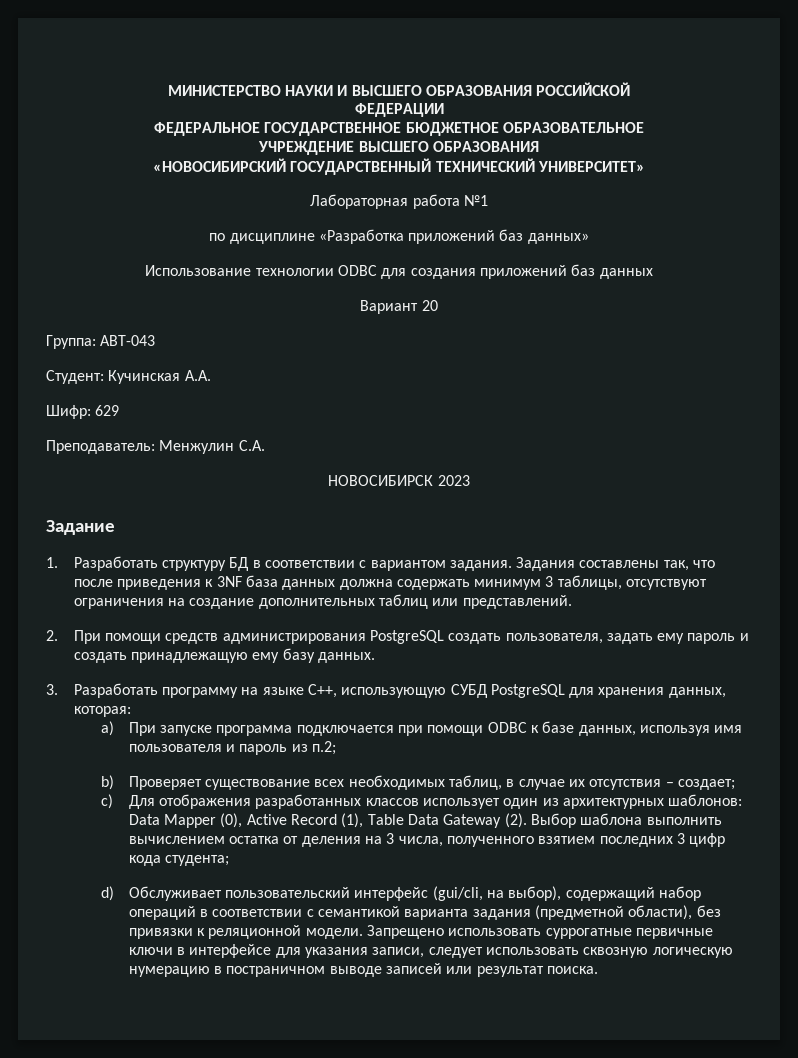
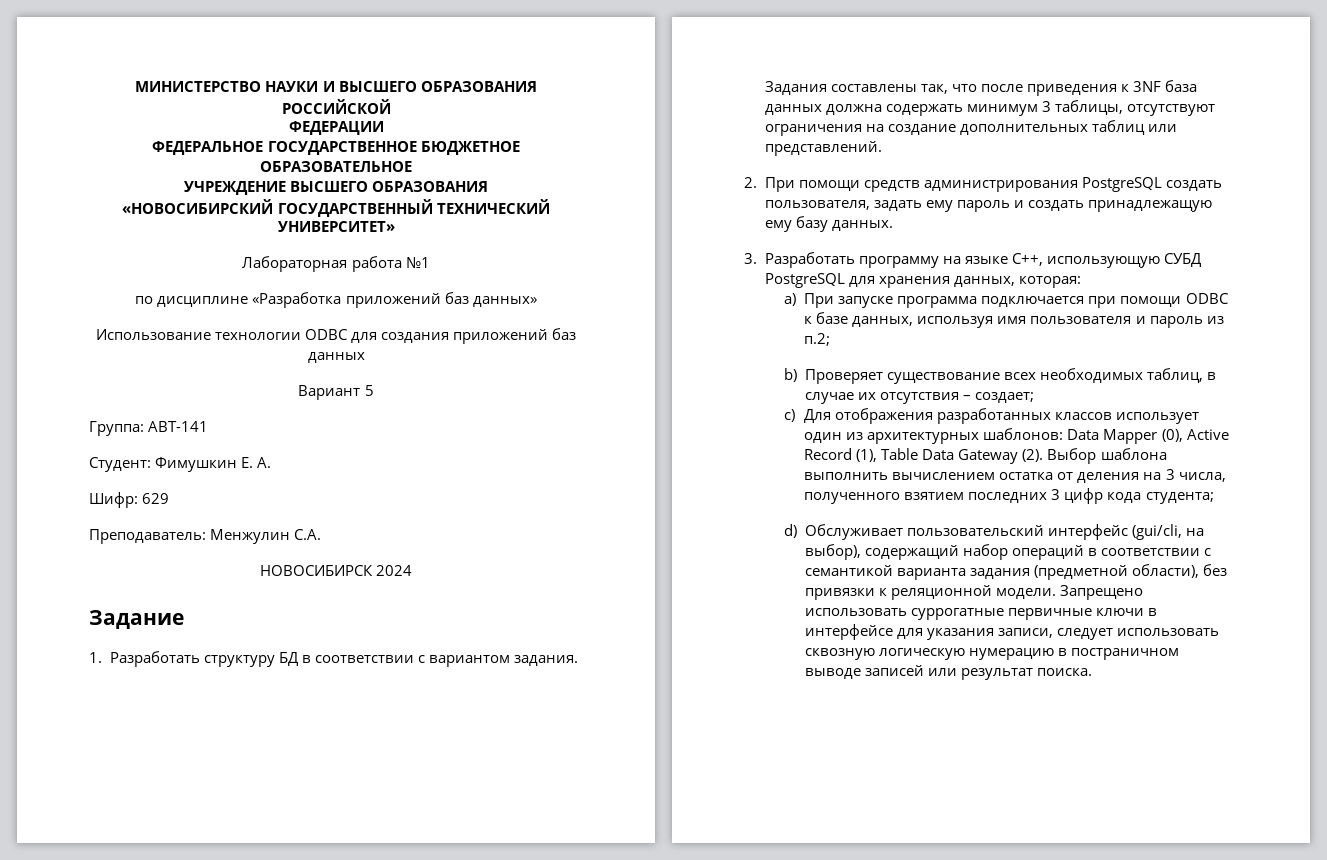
- Вариант 20
+ Вариант 5
- Группа: АВТ-043
+ Группа: АВТ-141
- Студент: Кучинская А.А.
+ Студент: Фимушкин Е. А.
- НОВОСИБИРСК 2023
+ НОВОСИБИРСК 2024

